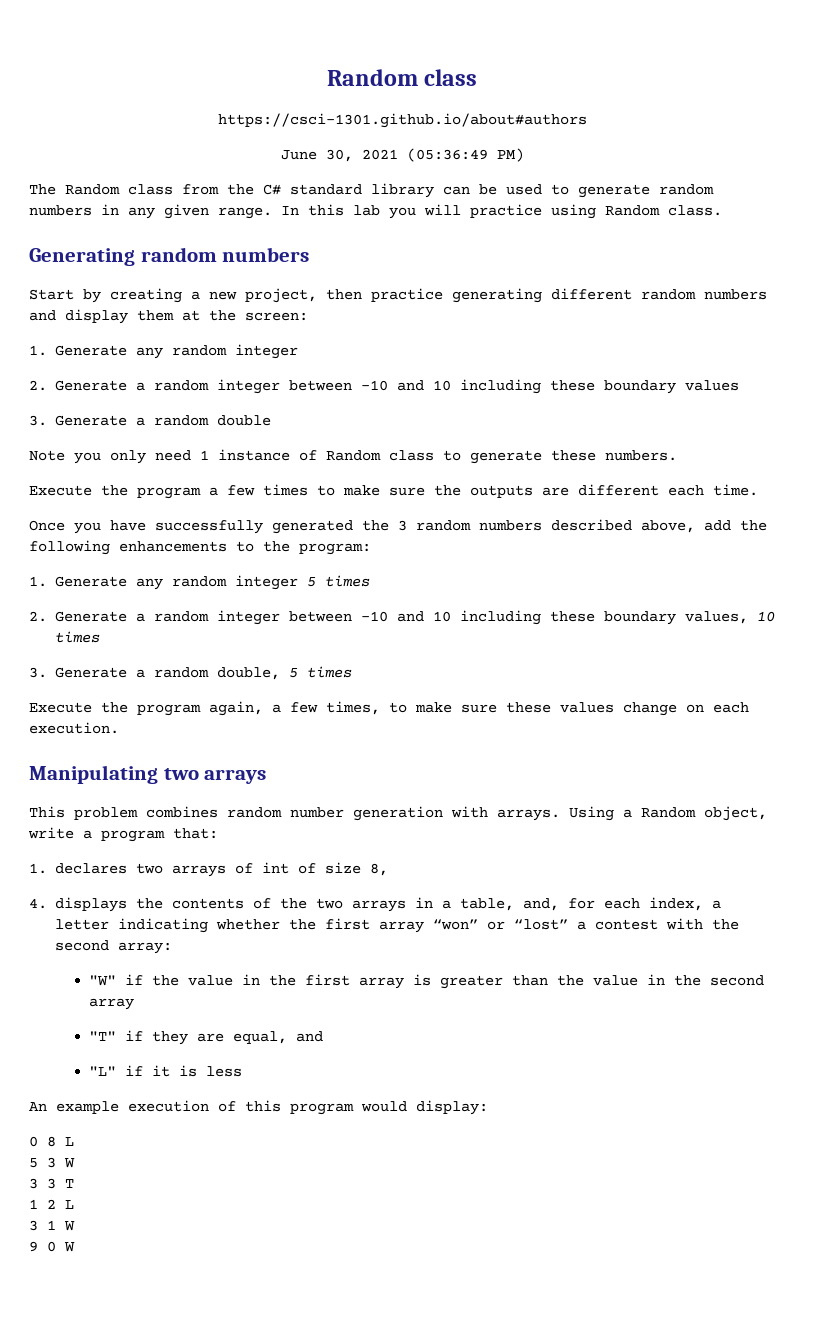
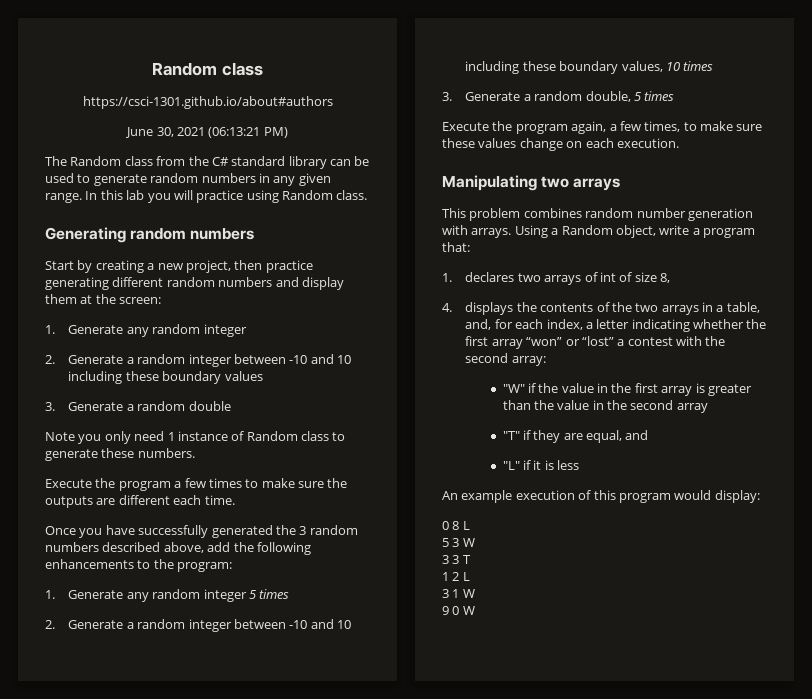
- June 30, 2021 (05:36:49 PM)
+ June 30, 2021 (06:13:21 PM)

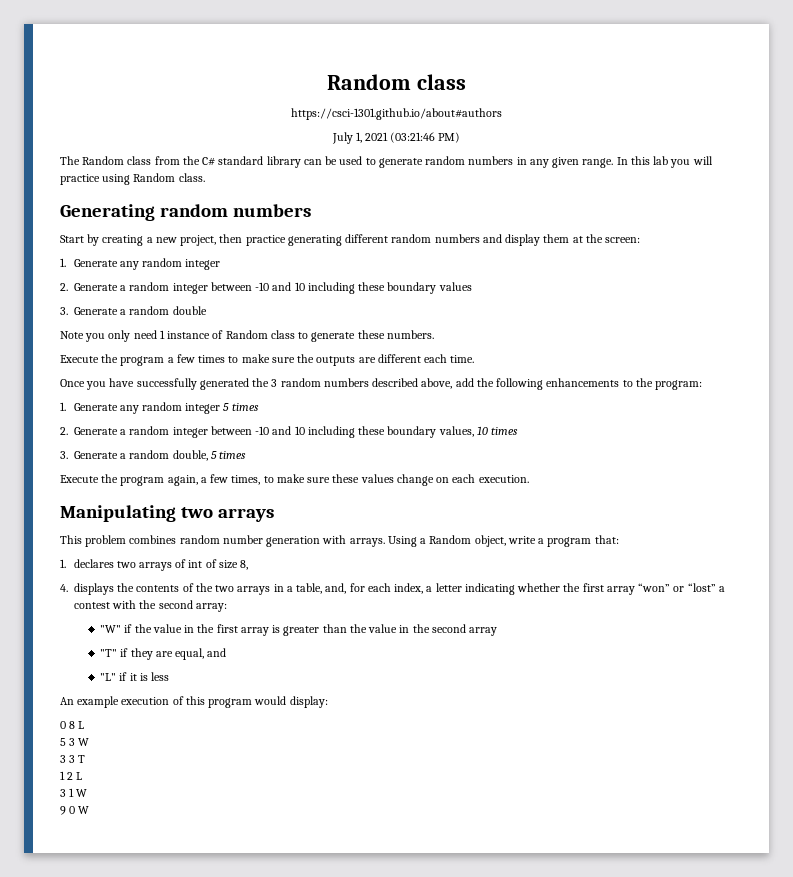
- June 30, 2021 (06:13:21 PM)
+ July 1, 2021 (03:21:46 PM)

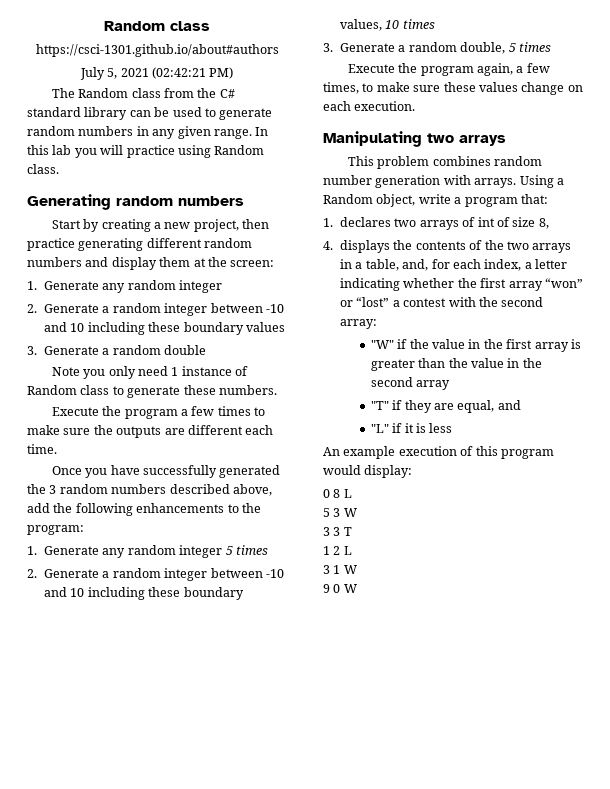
- July 1, 2021 (03:21:46 PM)
+ July 5, 2021 (02:42:21 PM)

